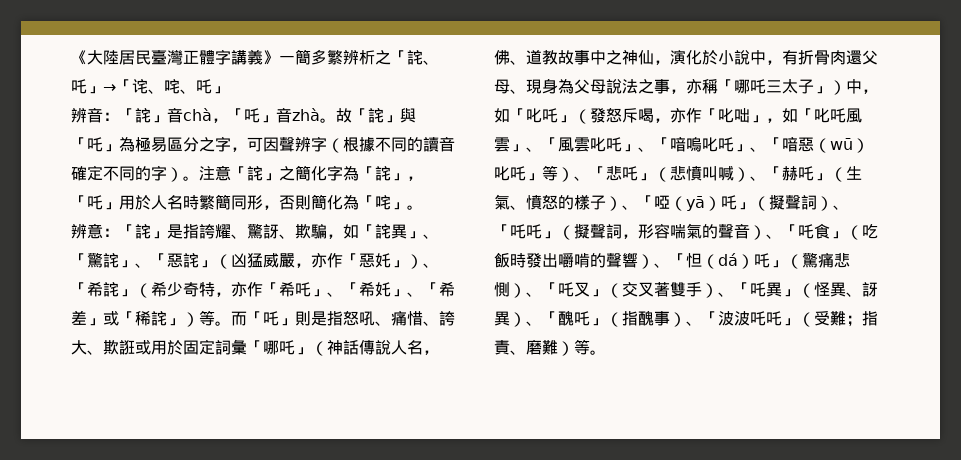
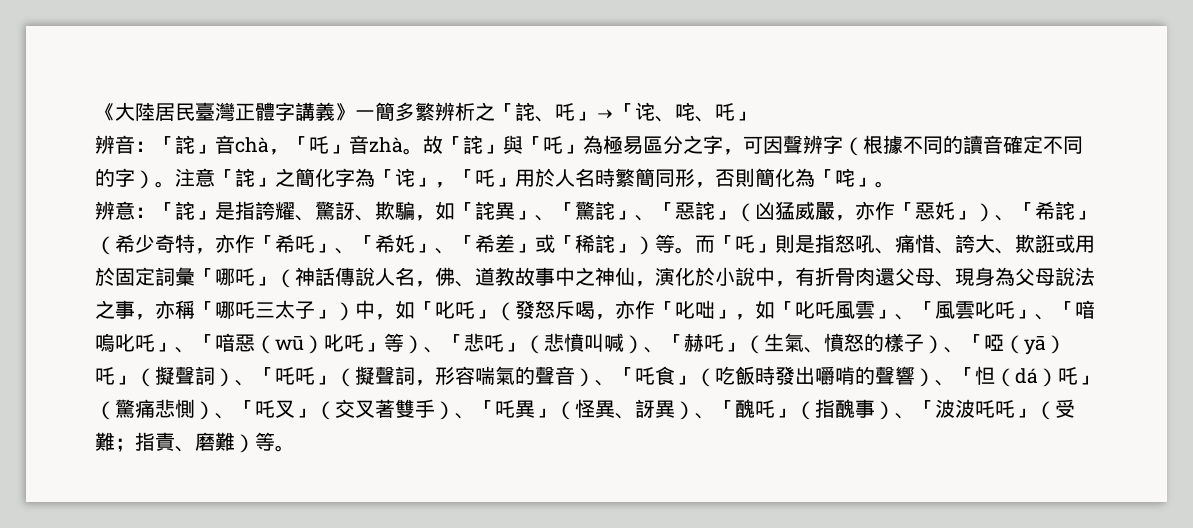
- 注意「詫」之簡化字為「詫」，「吒」用於人名時繁簡同形，否則簡化為「咤」。
+ 注意「詫」之簡化字為「诧」，「吒」用於人名時繁簡同形，否則簡化為「咤」。

